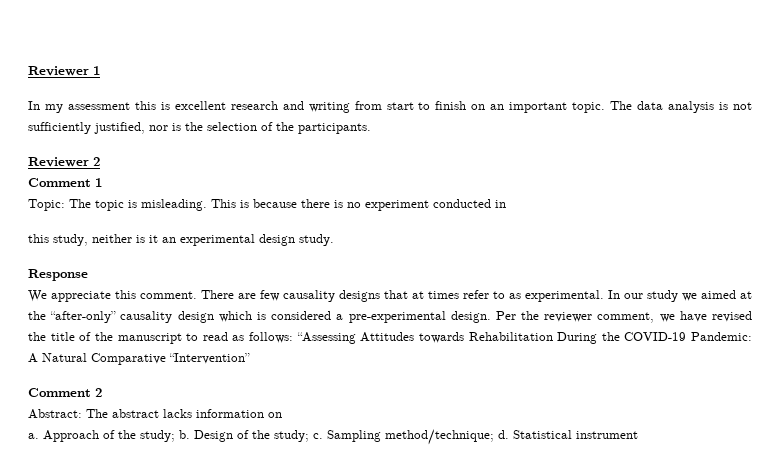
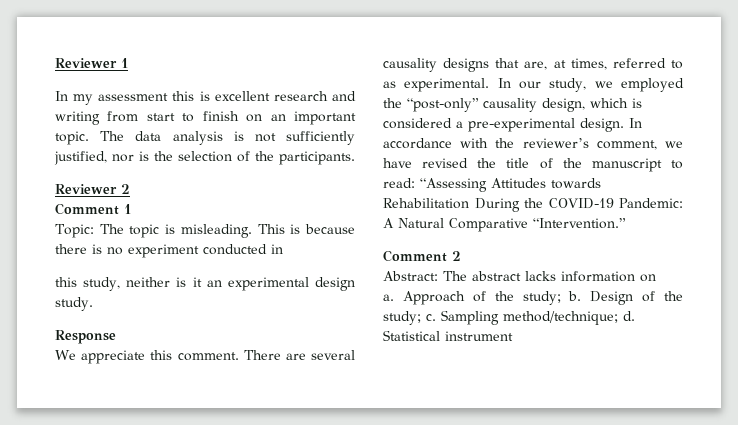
- There are few causality designs that at times refer to as experimental.
+ There are several causality designs that are, at times, referred to as experimental.
- In our study we aimed at the “after-only” causality design which is considered a pre-experimental design.
+ In our study, we employed the “post-only” causality design, which is considered a pre-experimental design.
- Per the reviewer comment, we have revised the title of the manuscript to read as follows: “Assessing Attitudes towards Rehabilitation During the COVID-19 Pandemic: A Natural Comparative “Intervention”
+ In accordance with the reviewer’s comment, we have revised the title of the manuscript to read: “Assessing Attitudes towards Rehabilitation During the COVID-19 Pandemic: A Natural Comparative “Intervention.”

